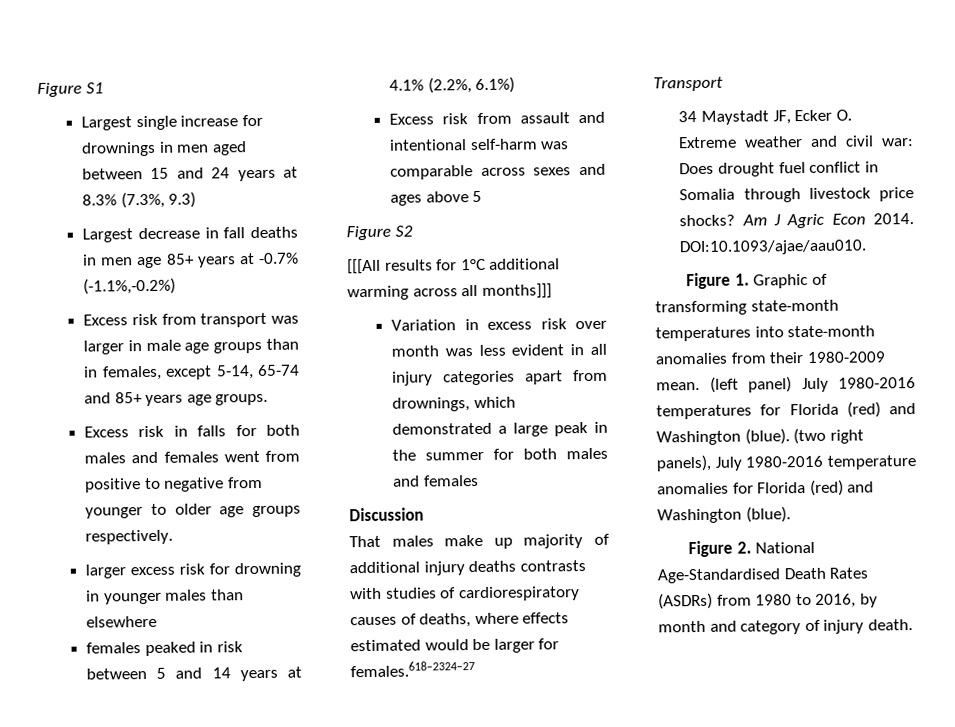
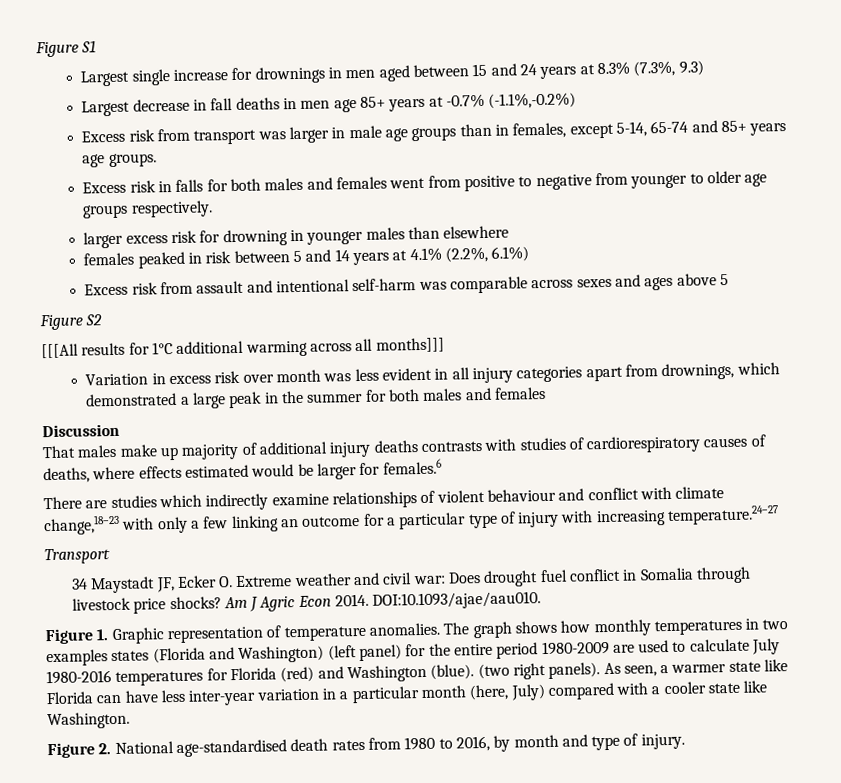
- That males make up majority of additional injury deaths contrasts with studies of cardiorespiratory causes of deaths, where effects estimated would be larger for females.618–2324–27
+ That males make up majority of additional injury deaths contrasts with studies of cardiorespiratory causes of deaths, where effects estimated would be larger for females.6
+ There are studies which indirectly examine relationships of violent behaviour and conflict with climate change,18–23 with only a few linking an outcome for a particular type of injury with increasing temperature.24–27
- Figure 1. Graphic of transforming state-month temperatures into state-month anomalies from their 1980-2009 mean. (left panel) July 1980-2016 temperatures for Florida (red) and Washington (blue).
+ Figure 1. Graphic representation of temperature anomalies. The graph shows how monthly temperatures in two examples states (Florida and Washington) (left panel) for the entire period 1980-2009 are used to calculate July 1980-2016 temperatures for Florida (red) and Washington (blue).
- (two right panels), July 1980-2016 temperature anomalies for Florida (red) and Washington (blue).
+ (two right panels). As seen, a warmer state like Florida can have less inter-year variation in a particular month (here, July) compared with a cooler state like Washington.
- Figure 2. National Age-Standardised Death Rates (ASDRs) from 1980 to 2016, by month and category of injury death.
+ Figure 2. National age-standardised death rates from 1980 to 2016, by month and type of injury.

